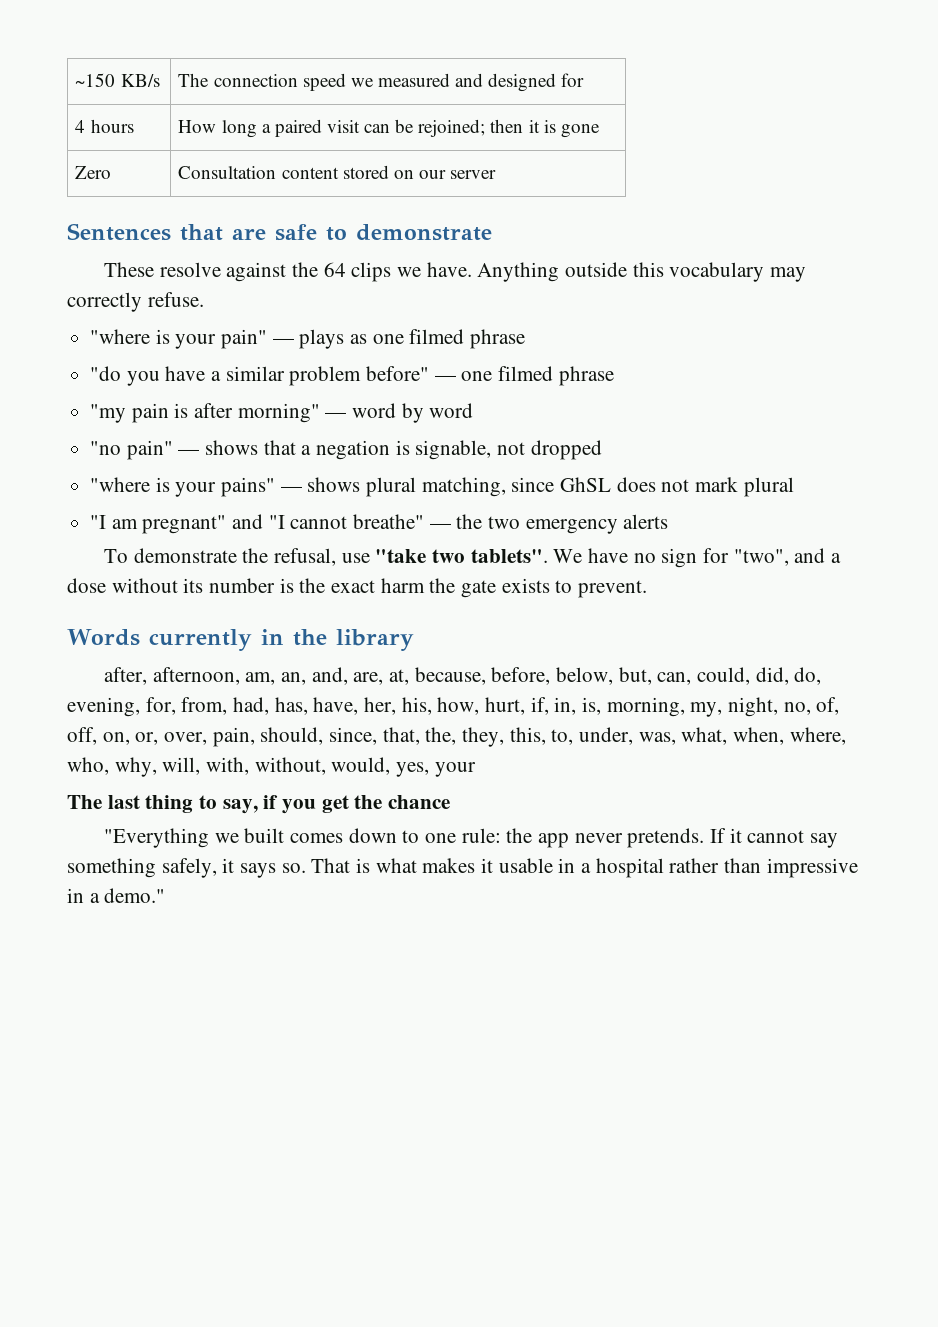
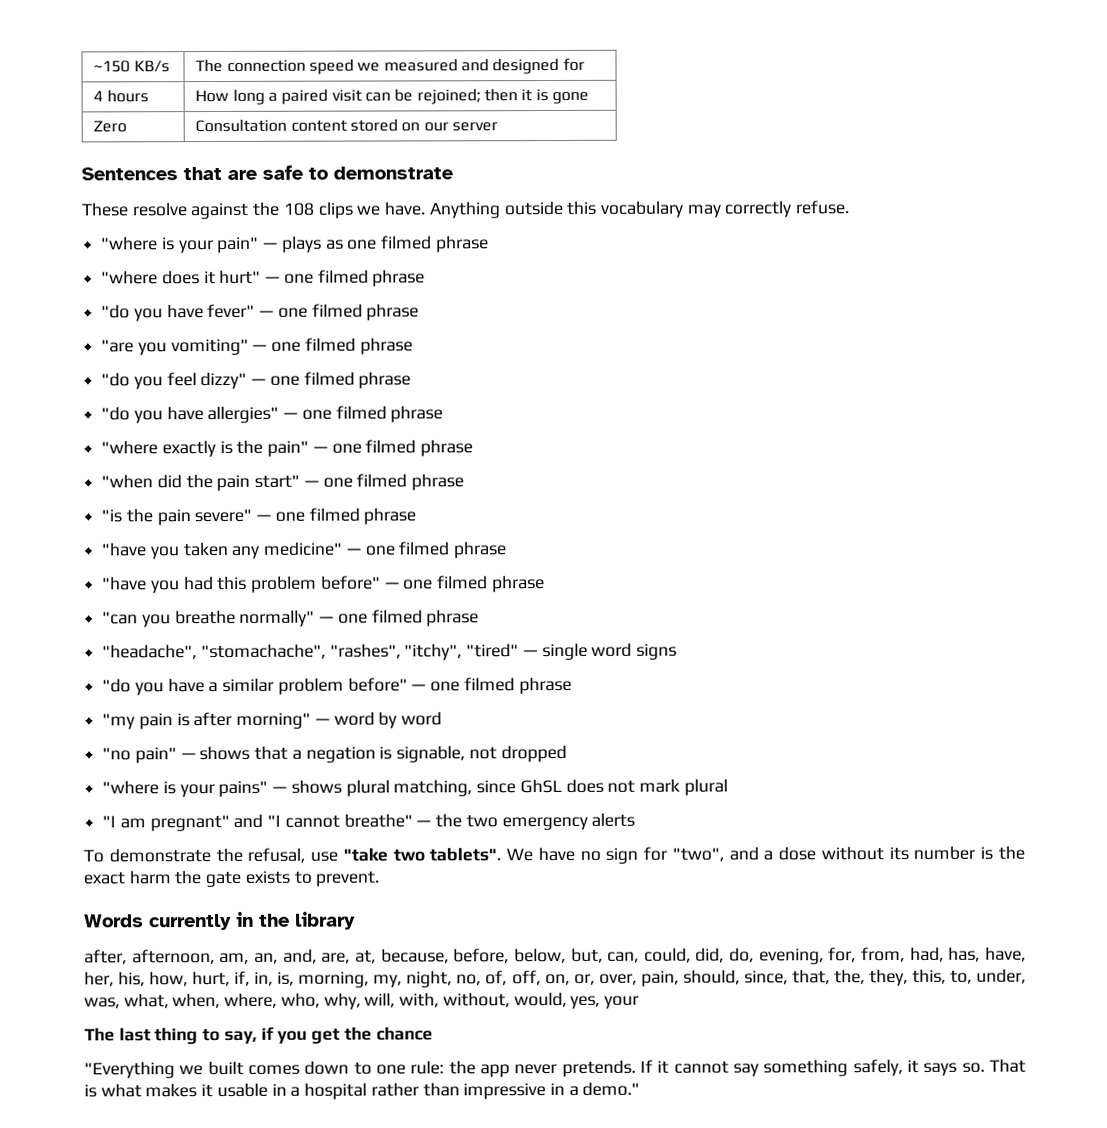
- These resolve against the 64 clips we have.
+ These resolve against the 108 clips we have.
+ "where does it hurt" — one filmed phrase
+ "do you have fever" — one filmed phrase
+ "are you vomiting" — one filmed phrase
+ "do you feel dizzy" — one filmed phrase
+ "do you have allergies" — one filmed phrase
+ "where exactly is the pain" — one filmed phrase
+ "when did the pain start" — one filmed phrase
+ "is the pain severe" — one filmed phrase
+ "have you taken any medicine" — one filmed phrase
+ "have you had this problem before" — one filmed phrase
+ "can you breathe normally" — one filmed phrase
+ "headache", "stomachache", "rashes", "itchy", "tired" — single word signs

